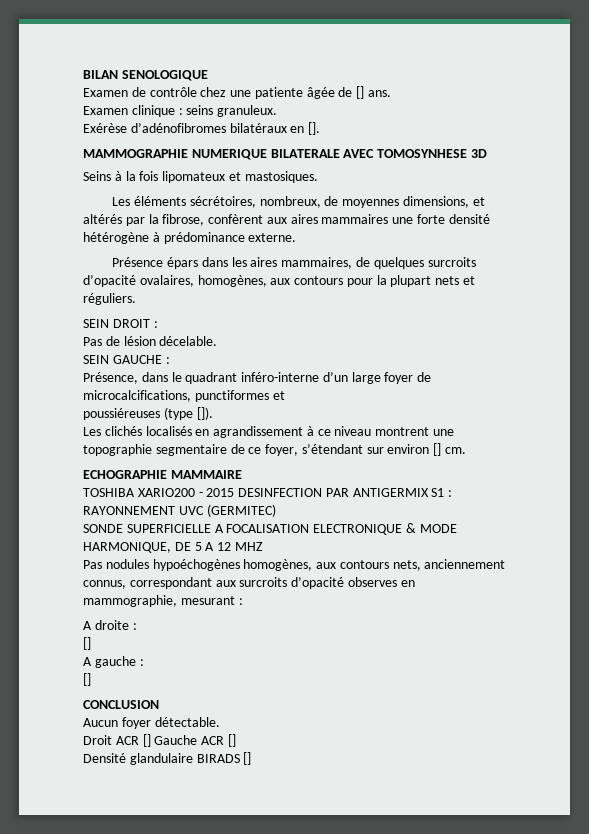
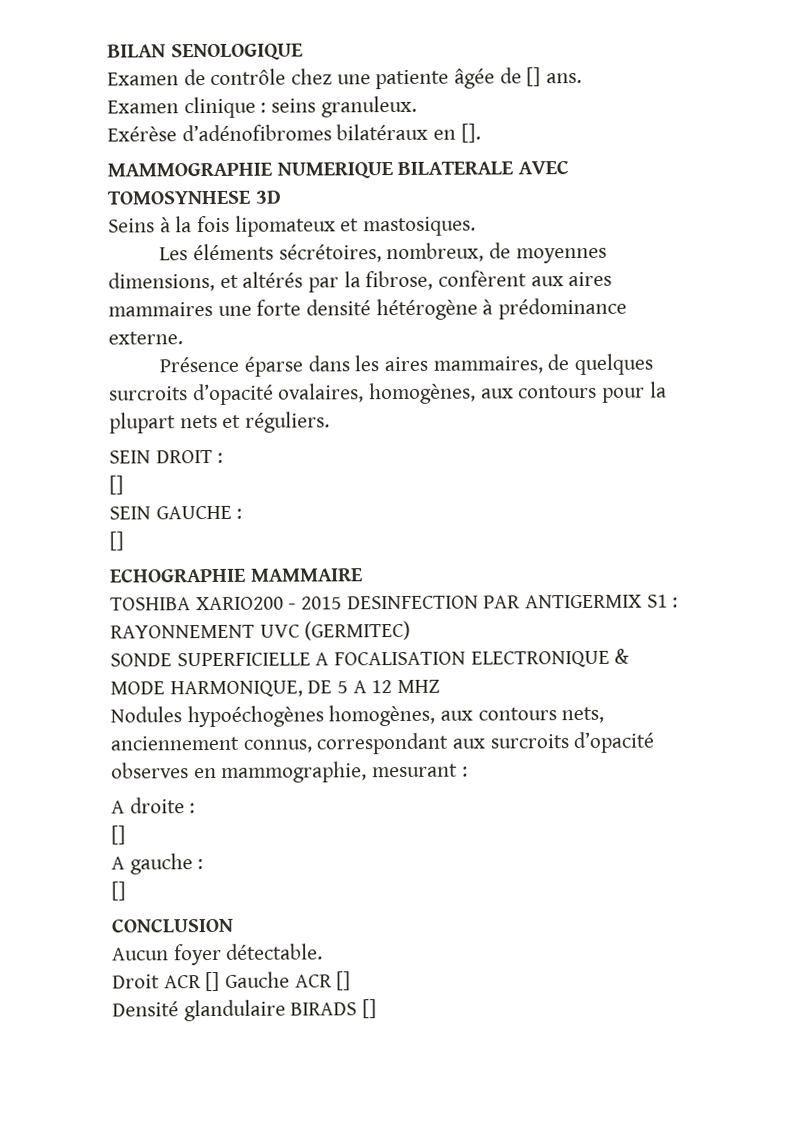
- Présence épars dans les aires mammaires, de quelques surcroits d’opacité ovalaires, homogènes, aux contours pour la plupart nets et réguliers.
+ Présence éparse dans les aires mammaires, de quelques surcroits d’opacité ovalaires, homogènes, aux contours pour la plupart nets et réguliers.
  SEIN DROIT :
- Pas de lésion décelable.
+ []
  SEIN GAUCHE :
- Présence, dans le quadrant inféro-interne d’un large foyer de microcalcifications, punctiformes et
- poussiéreuses (type []).
- Les clichés localisés en agrandissement à ce niveau montrent une topographie segmentaire de ce foyer, s’étendant sur environ [] cm.
+ []
- Pas nodules hypoéchogènes homogènes, aux contours nets, anciennement connus, correspondant aux surcroits d’opacité observes en mammographie, mesurant :
+ Nodules hypoéchogènes homogènes, aux contours nets, anciennement connus, correspondant aux surcroits d’opacité observes en mammographie, mesurant :

